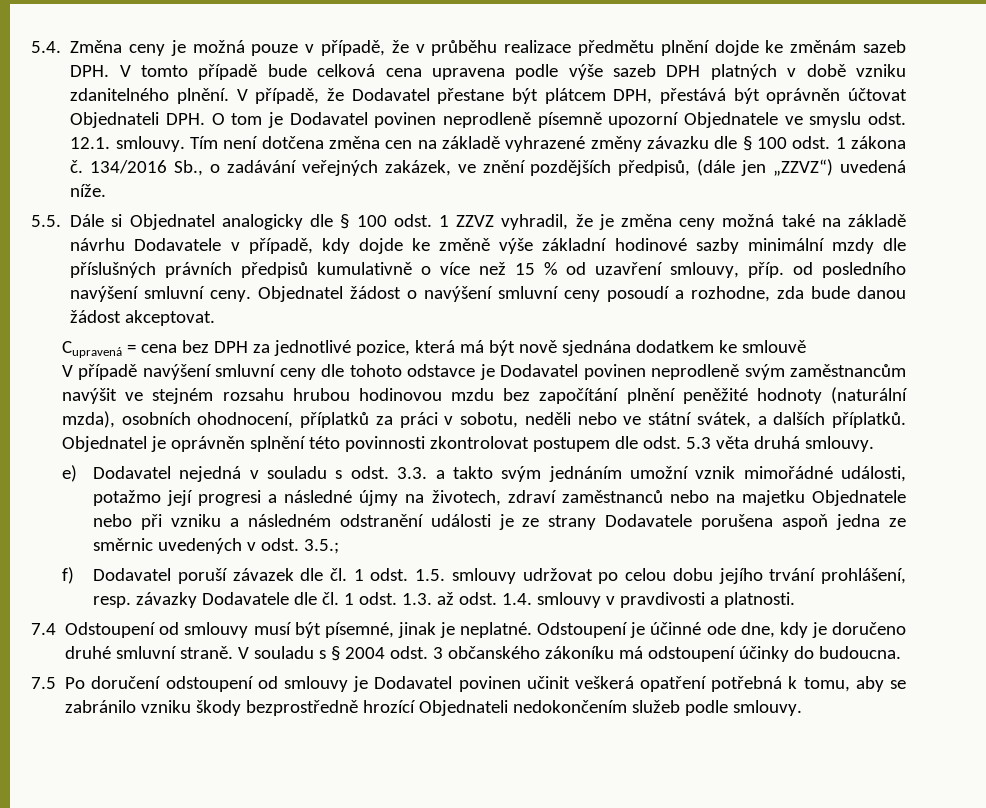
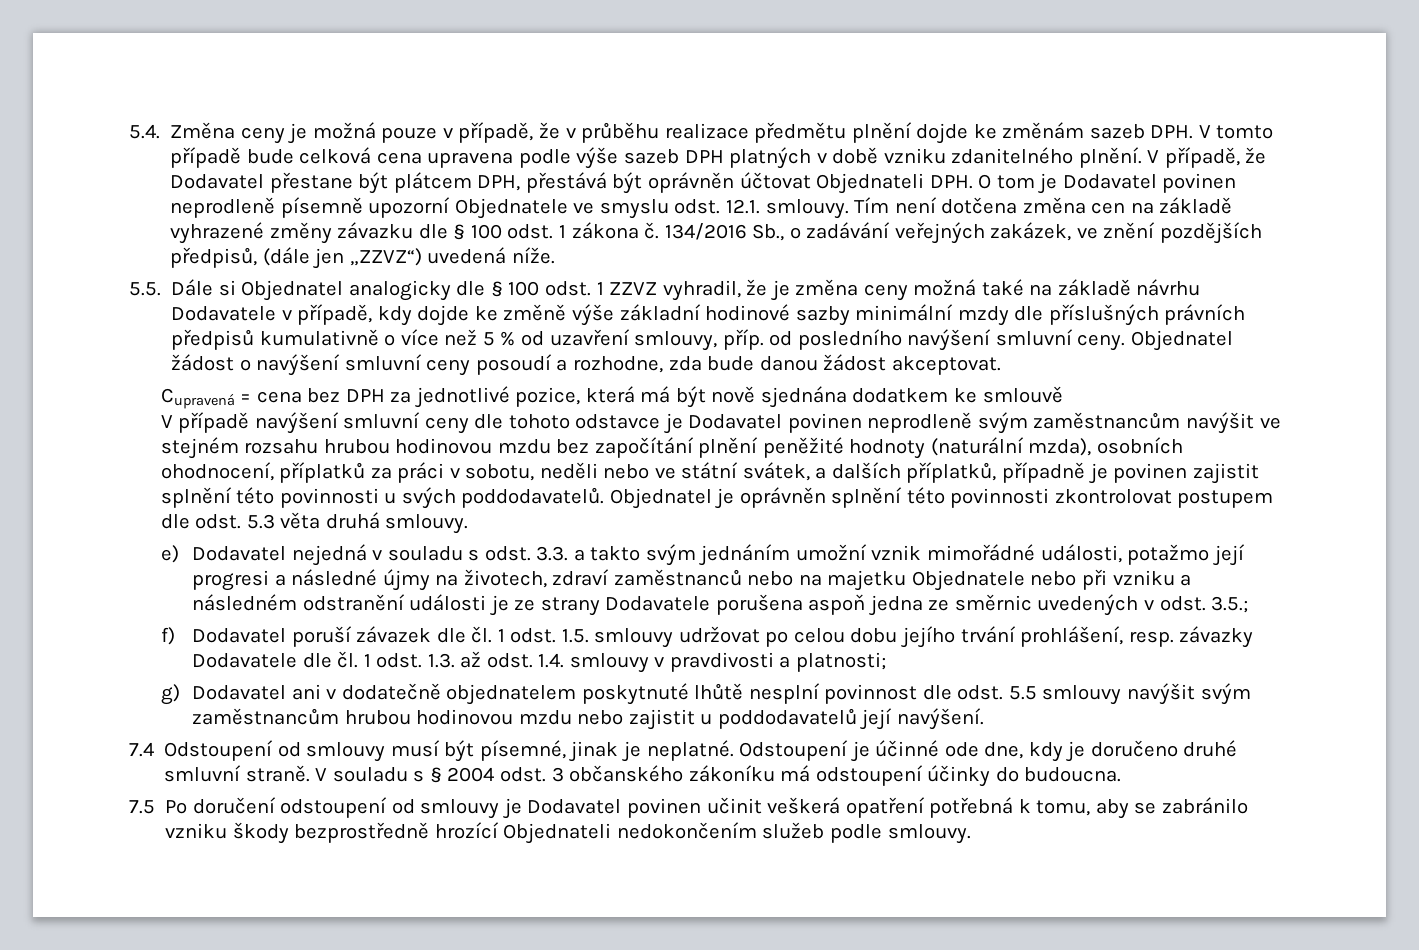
- 5.5. Dále si Objednatel analogicky dle § 100 odst. 1 ZZVZ vyhradil, že je změna ceny možná také na základě návrhu Dodavatele v případě, kdy dojde ke změně výše základní hodinové sazby minimální mzdy dle příslušných právních předpisů kumulativně o více než 15 % od uzavření smlouvy, příp. od posledního navýšení smluvní ceny.
+ 5.5. Dále si Objednatel analogicky dle § 100 odst. 1 ZZVZ vyhradil, že je změna ceny možná také na základě návrhu Dodavatele v případě, kdy dojde ke změně výše základní hodinové sazby minimální mzdy dle příslušných právních předpisů kumulativně o více než 5 % od uzavření smlouvy, příp. od posledního navýšení smluvní ceny.
- V případě navýšení smluvní ceny dle tohoto odstavce je Dodavatel povinen neprodleně svým zaměstnancům navýšit ve stejném rozsahu hrubou hodinovou mzdu bez započítání plnění peněžité hodnoty (naturální mzda), osobních ohodnocení, příplatků za práci v sobotu, neděli nebo ve státní svátek, a dalších příplatků.
+ V případě navýšení smluvní ceny dle tohoto odstavce je Dodavatel povinen neprodleně svým zaměstnancům navýšit ve stejném rozsahu hrubou hodinovou mzdu bez započítání plnění peněžité hodnoty (naturální mzda), osobních ohodnocení, příplatků za práci v sobotu, neděli nebo ve státní svátek, a dalších příplatků, případně je povinen zajistit splnění této povinnosti u svých poddodavatelů.
- f) Dodavatel poruší závazek dle čl. 1 odst. 1.5. smlouvy udržovat po celou dobu jejího trvání prohlášení, resp. závazky Dodavatele dle čl. 1 odst. 1.3. až odst. 1.4. smlouvy v pravdivosti a platnosti.
+ f) Dodavatel poruší závazek dle čl. 1 odst. 1.5. smlouvy udržovat po celou dobu jejího trvání prohlášení, resp. závazky Dodavatele dle čl. 1 odst. 1.3. až odst. 1.4. smlouvy v pravdivosti a platnosti;
+ g) Dodavatel ani v dodatečně objednatelem poskytnuté lhůtě nesplní povinnost dle odst. 5.5 smlouvy navýšit svým zaměstnancům hrubou hodinovou mzdu nebo zajistit u poddodavatelů její navýšení.

